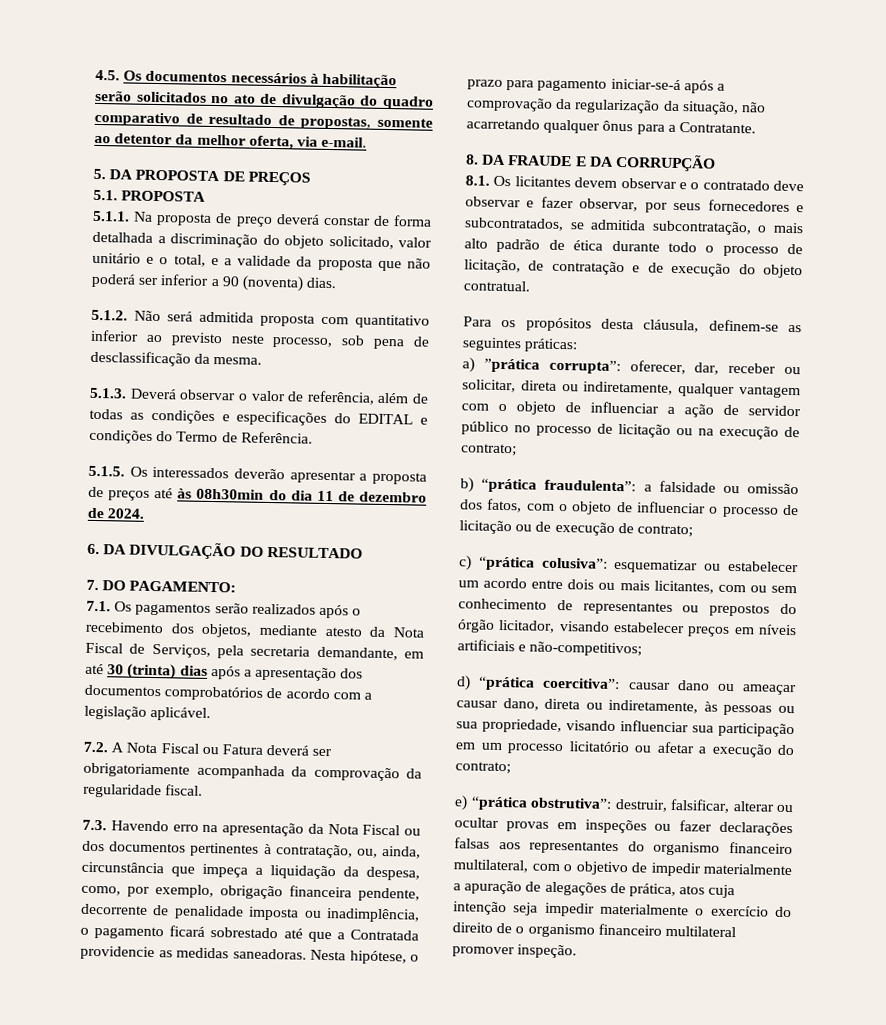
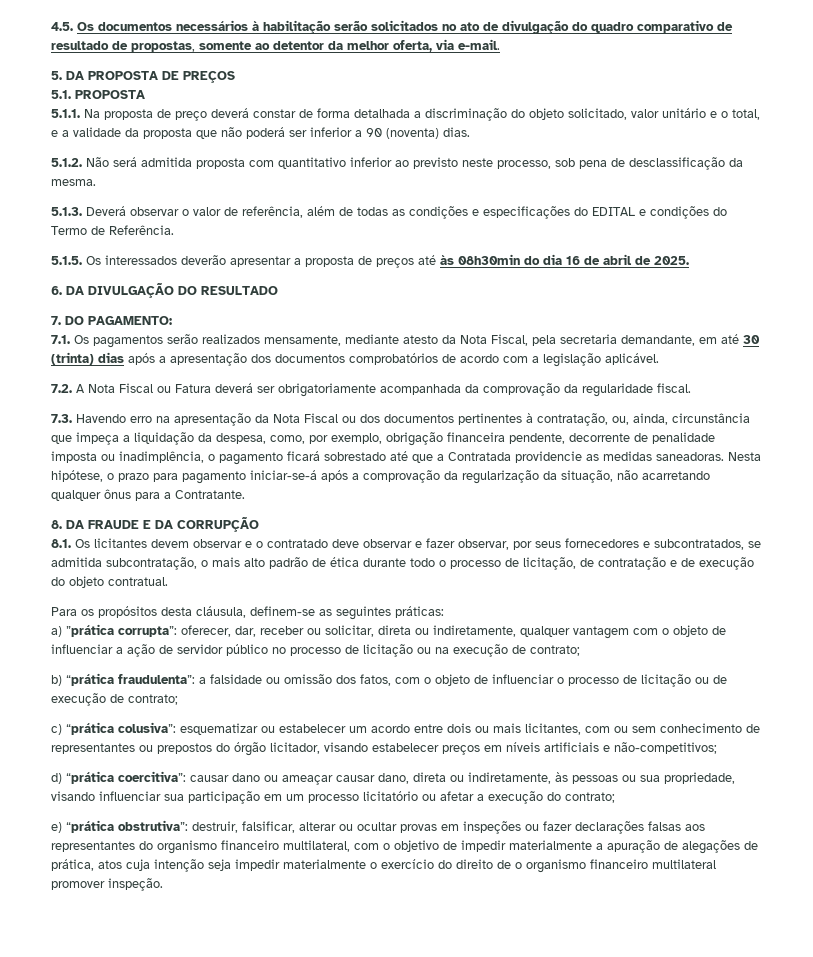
- 5.1.5. Os interessados deverão apresentar a proposta de preços até às 08h30min do dia 11 de dezembro de 2024.
+ 5.1.5. Os interessados deverão apresentar a proposta de preços até às 08h30min do dia 16 de abril de 2025.
- 7.1. Os pagamentos serão realizados após o recebimento dos objetos, mediante atesto da Nota Fiscal de Serviços, pela secretaria demandante, em até 30 (trinta) dias após a apresentação dos documentos comprobatórios de acordo com a legislação aplicável.
+ 7.1. Os pagamentos serão realizados mensamente, mediante atesto da Nota Fiscal, pela secretaria demandante, em até 30 (trinta) dias após a apresentação dos documentos comprobatórios de acordo com a legislação aplicável.

